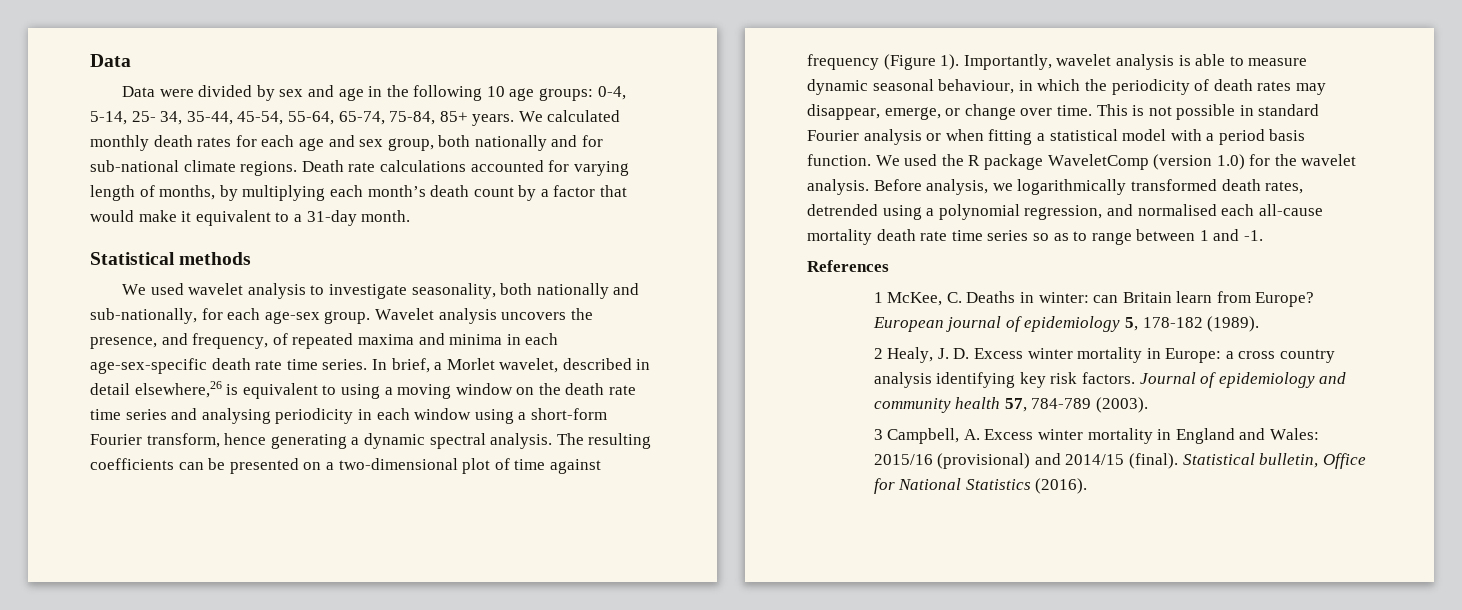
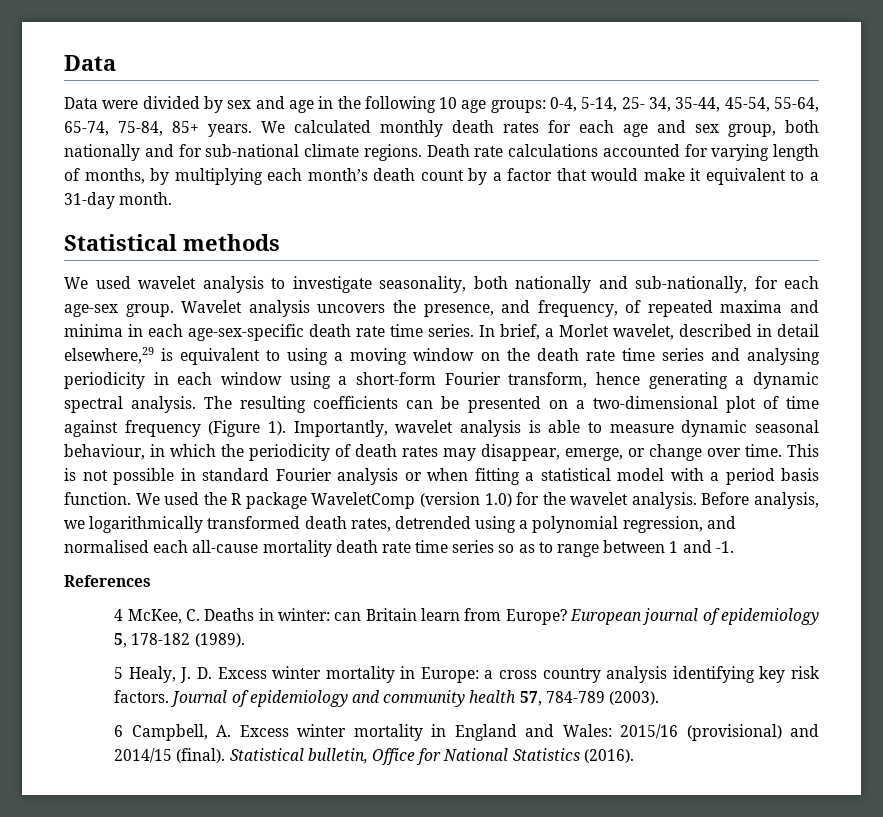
- In brief, a Morlet wavelet, described in detail elsewhere,26 is equivalent to using a moving window on the death rate time series and analysing periodicity in each window using a short-form Fourier transform, hence generating a dynamic spectral analysis.
+ In brief, a Morlet wavelet, described in detail elsewhere,29 is equivalent to using a moving window on the death rate time series and analysing periodicity in each window using a short-form Fourier transform, hence generating a dynamic spectral analysis.
- 1 McKee, C. Deaths in winter: can Britain learn from Europe?
+ 4 McKee, C. Deaths in winter: can Britain learn from Europe?
- 2 Healy, J. D. Excess winter mortality in Europe: a cross country analysis identifying key risk factors.
+ 5 Healy, J. D. Excess winter mortality in Europe: a cross country analysis identifying key risk factors.
- 3 Campbell, A. Excess winter mortality in England and Wales: 2015/16 (provisional) and 2014/15 (final).
+ 6 Campbell, A. Excess winter mortality in England and Wales: 2015/16 (provisional) and 2014/15 (final).

